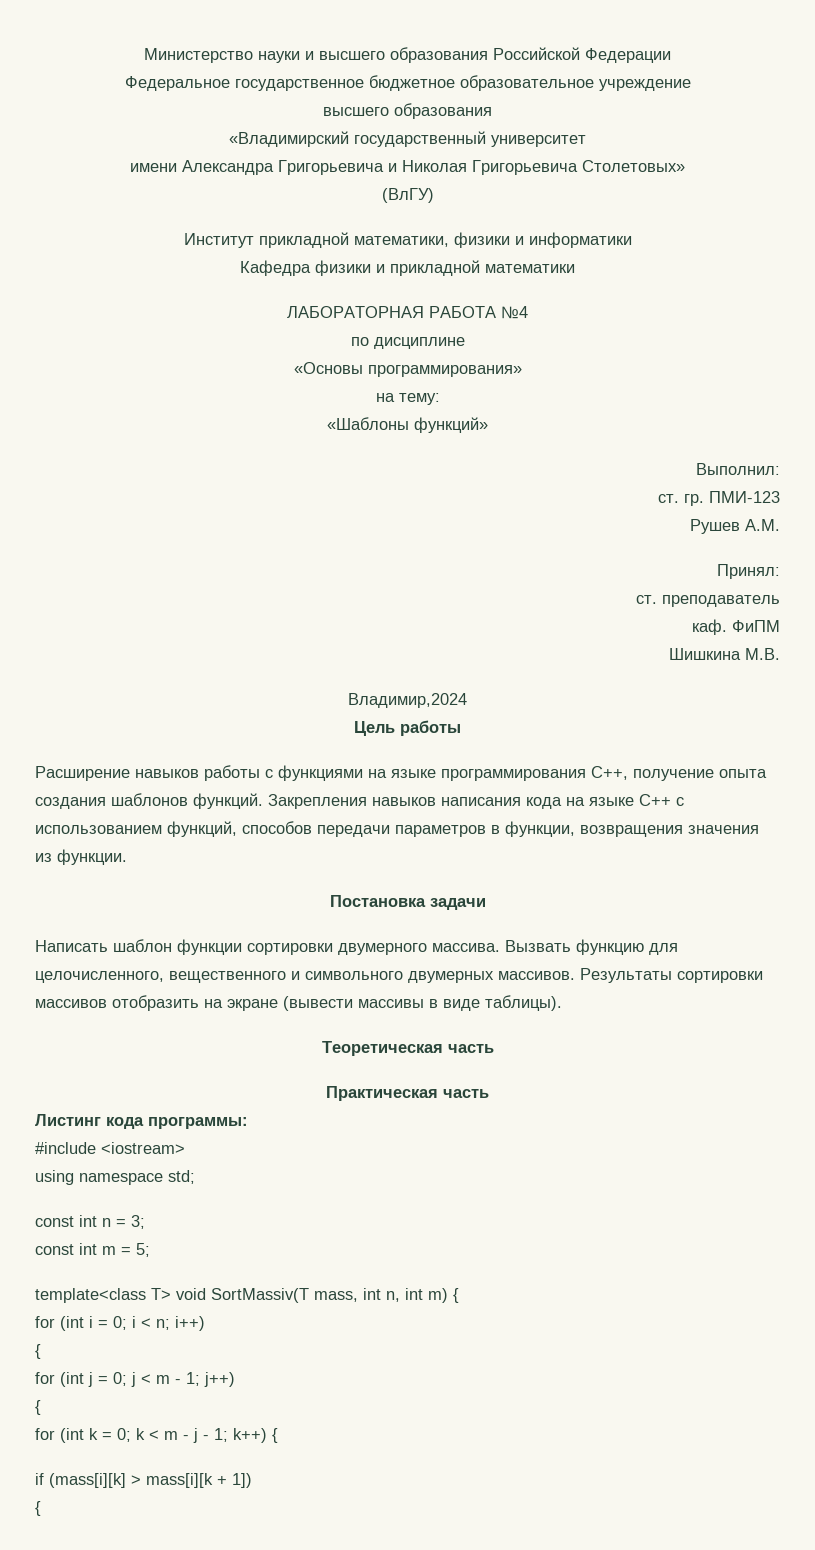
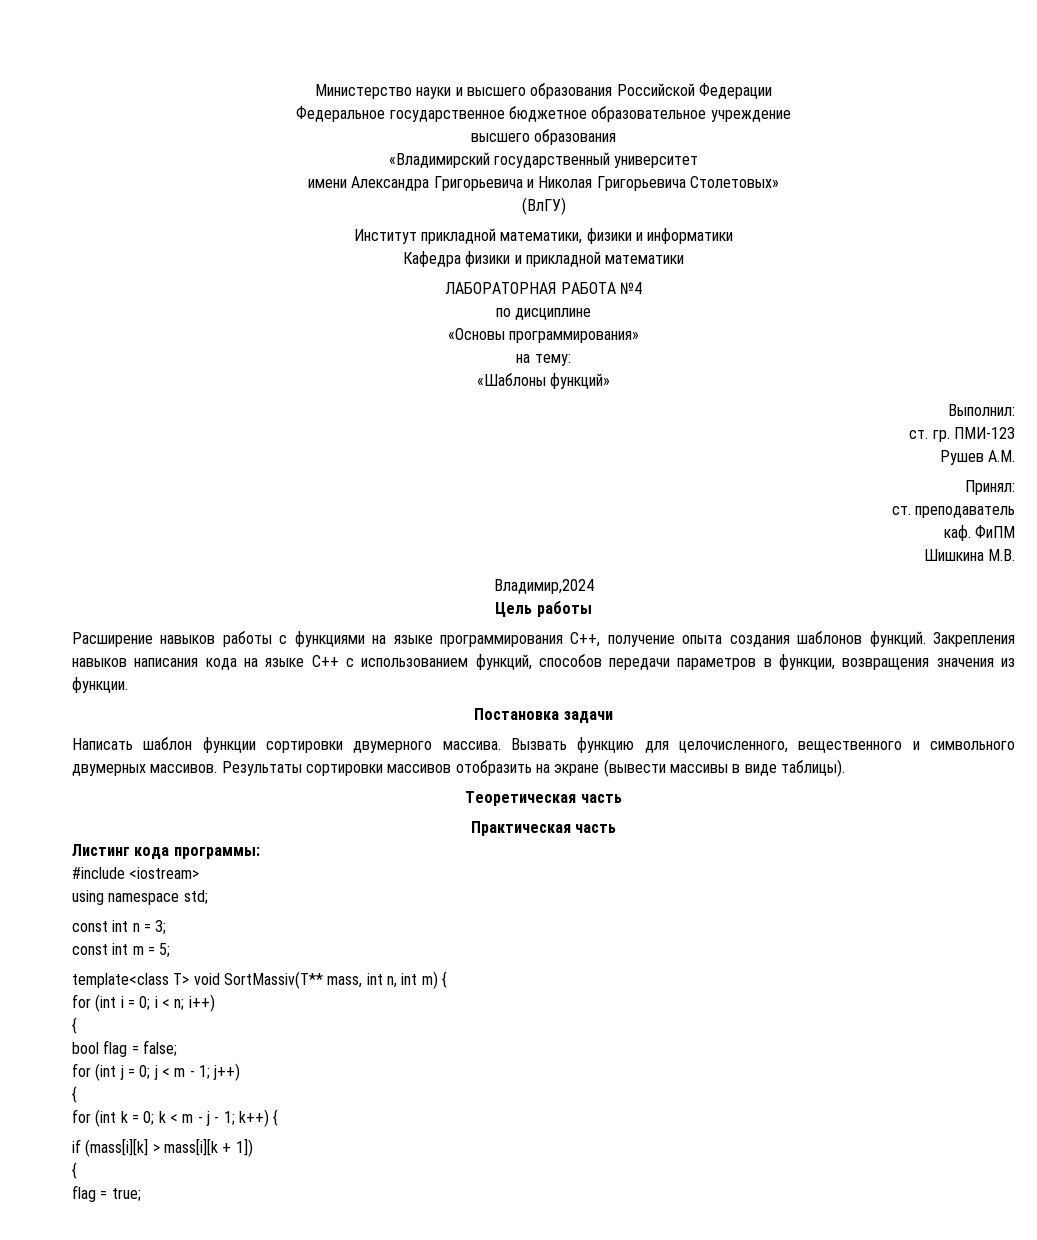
- template<class T> void SortMassiv(T mass, int n, int m) {
+ template<class T> void SortMassiv(T** mass, int n, int m) {
+ bool flag = false;
+ flag = true;

